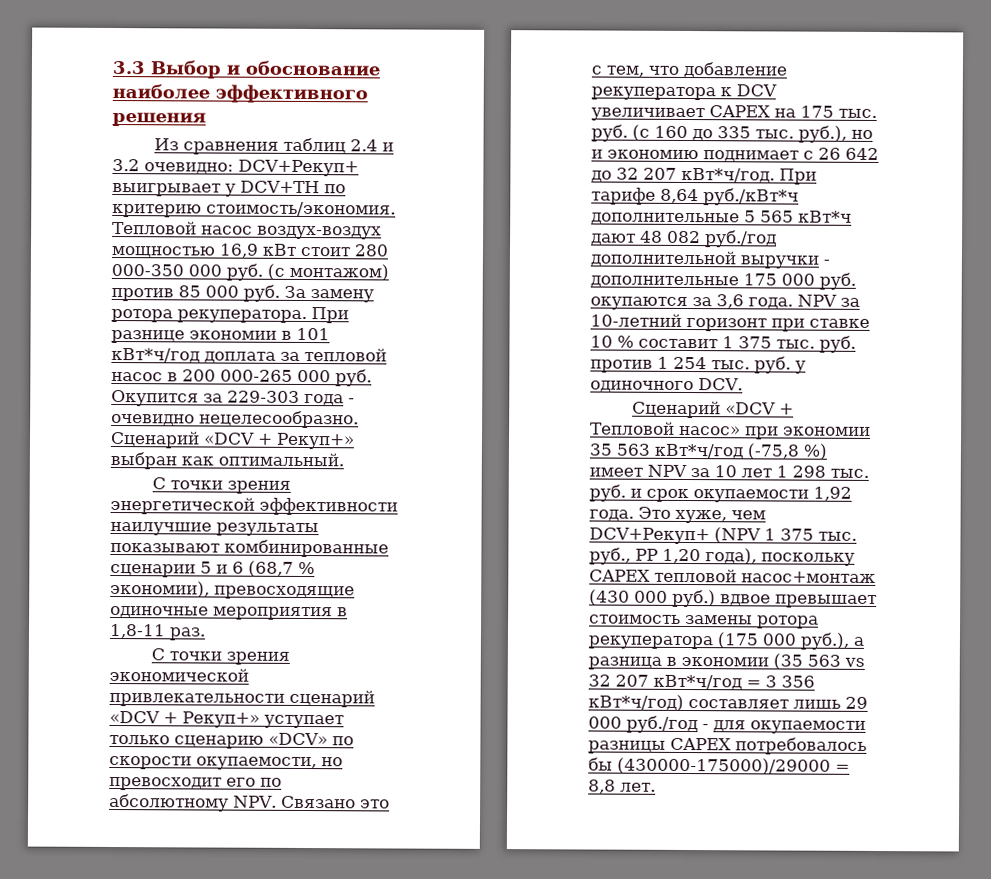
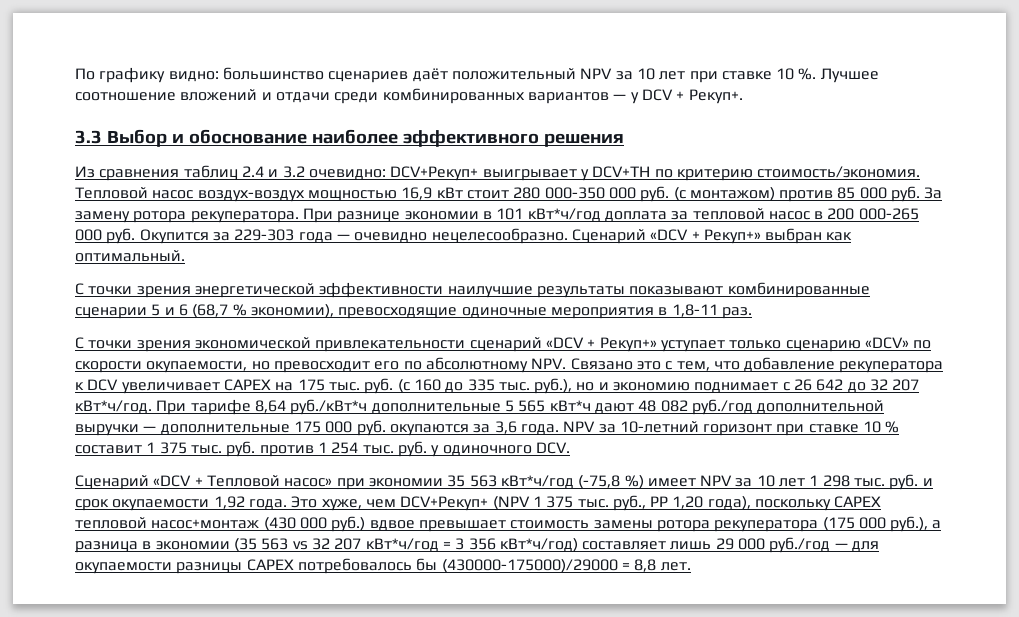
+ По графику видно: большинство сценариев даёт положительный NPV за 10 лет при ставке 10 %. Лучшее соотношение вложений и отдачи среди комбинированных вариантов — у DCV + Рекуп+.
- При разнице экономии в 101 кВт*ч/год доплата за тепловой насос в 200 000-265 000 руб. Окупится за 229-303 года - очевидно нецелесообразно.
+ При разнице экономии в 101 кВт*ч/год доплата за тепловой насос в 200 000-265 000 руб. Окупится за 229-303 года — очевидно нецелесообразно.
- При тарифе 8,64 руб./кВт*ч дополнительные 5 565 кВт*ч дают 48 082 руб./год дополнительной выручки - дополнительные 175 000 руб. окупаются за 3,6 года.
+ При тарифе 8,64 руб./кВт*ч дополнительные 5 565 кВт*ч дают 48 082 руб./год дополнительной выручки — дополнительные 175 000 руб. окупаются за 3,6 года.
- Это хуже, чем DCV+Рекуп+ (NPV 1 375 тыс. руб., PP 1,20 года), поскольку CAPEX тепловой насос+монтаж (430 000 руб.) вдвое превышает стоимость замены ротора рекуператора (175 000 руб.), а разница в экономии (35 563 vs 32 207 кВт*ч/год = 3 356 кВт*ч/год) составляет лишь 29 000 руб./год - для окупаемости разницы CAPEX потребовалось бы (430000-175000)/29000 = 8,8 лет.
+ Это хуже, чем DCV+Рекуп+ (NPV 1 375 тыс. руб., PP 1,20 года), поскольку CAPEX тепловой насос+монтаж (430 000 руб.) вдвое превышает стоимость замены ротора рекуператора (175 000 руб.), а разница в экономии (35 563 vs 32 207 кВт*ч/год = 3 356 кВт*ч/год) составляет лишь 29 000 руб./год — для окупаемости разницы CAPEX потребовалось бы (430000-175000)/29000 = 8,8 лет.

